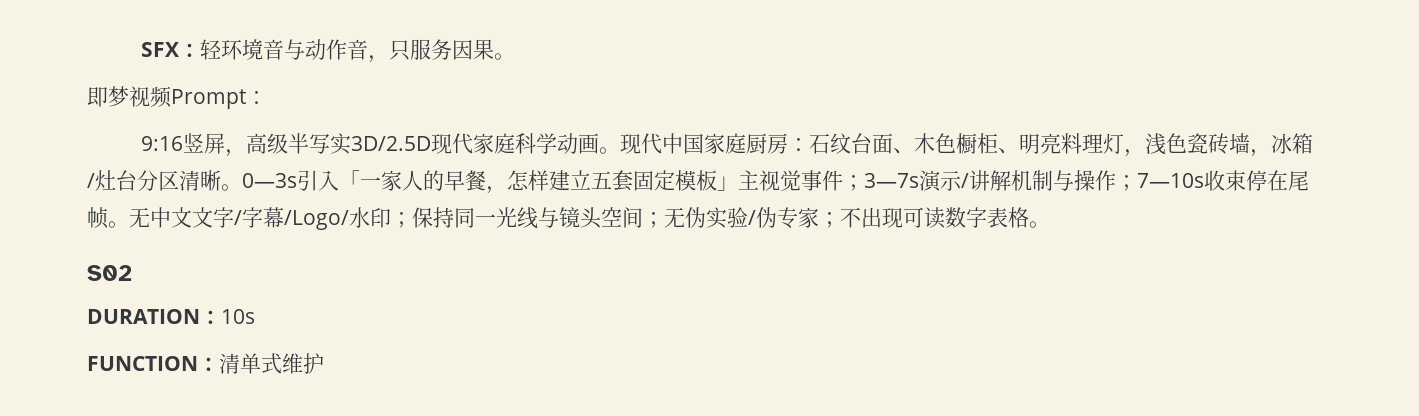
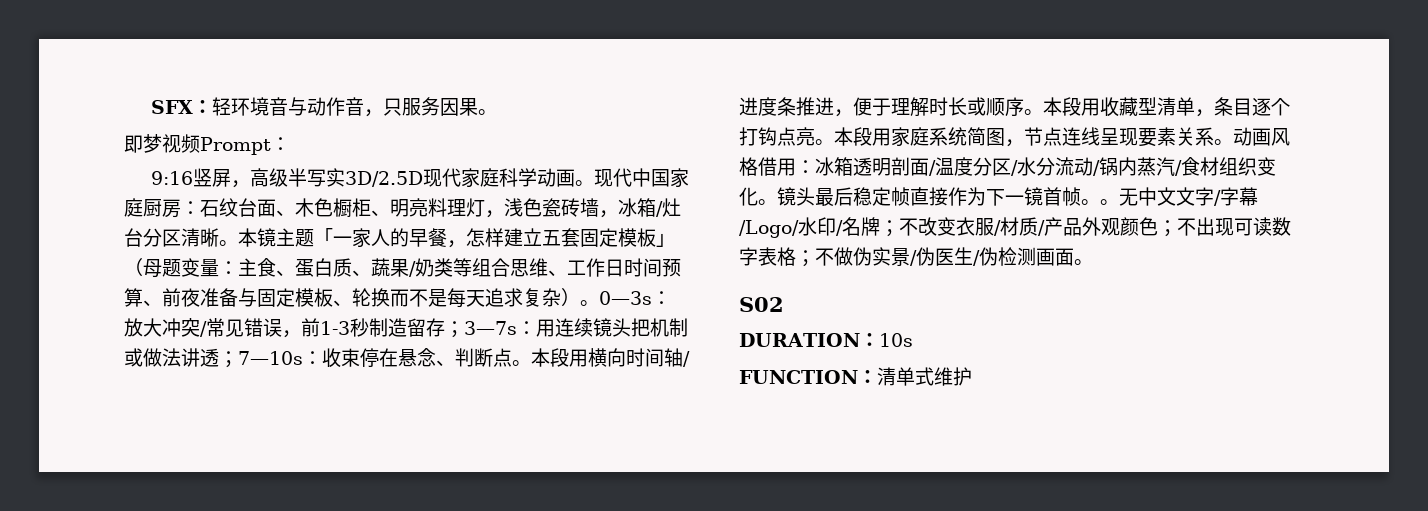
- 0—3s引入「一家人的早餐，怎样建立五套固定模板」主视觉事件；3—7s演示/讲解机制与操作；7—10s收束停在尾帧。
+ 本镜主题「一家人的早餐，怎样建立五套固定模板」（母题变量：主食、蛋白质、蔬果/奶类等组合思维、工作日时间预算、前夜准备与固定模板、轮换而不是每天追求复杂）。0—3s：放大冲突/常见错误，前1-3秒制造留存；3—7s：用连续镜头把机制或做法讲透；7—10s：收束停在悬念、判断点。本段用横向时间轴/进度条推进，便于理解时长或顺序。本段用收藏型清单，条目逐个打钩点亮。本段用家庭系统简图，节点连线呈现要素关系。动画风格借用：冰箱透明剖面/温度分区/水分流动/锅内蒸汽/食材组织变化。镜头最后稳定帧直接作为下一镜首帧。。
- 无中文文字/字幕/Logo/水印；保持同一光线与镜头空间；无伪实验/伪专家；不出现可读数字表格。
+ 无中文文字/字幕/Logo/水印/名牌；不改变衣服/材质/产品外观颜色；不出现可读数字表格；不做伪实景/伪医生/伪检测画面。

